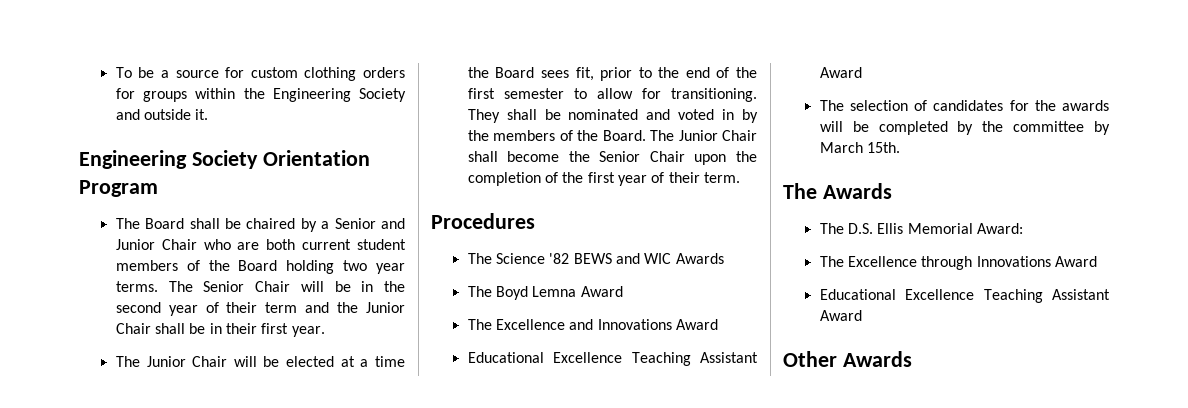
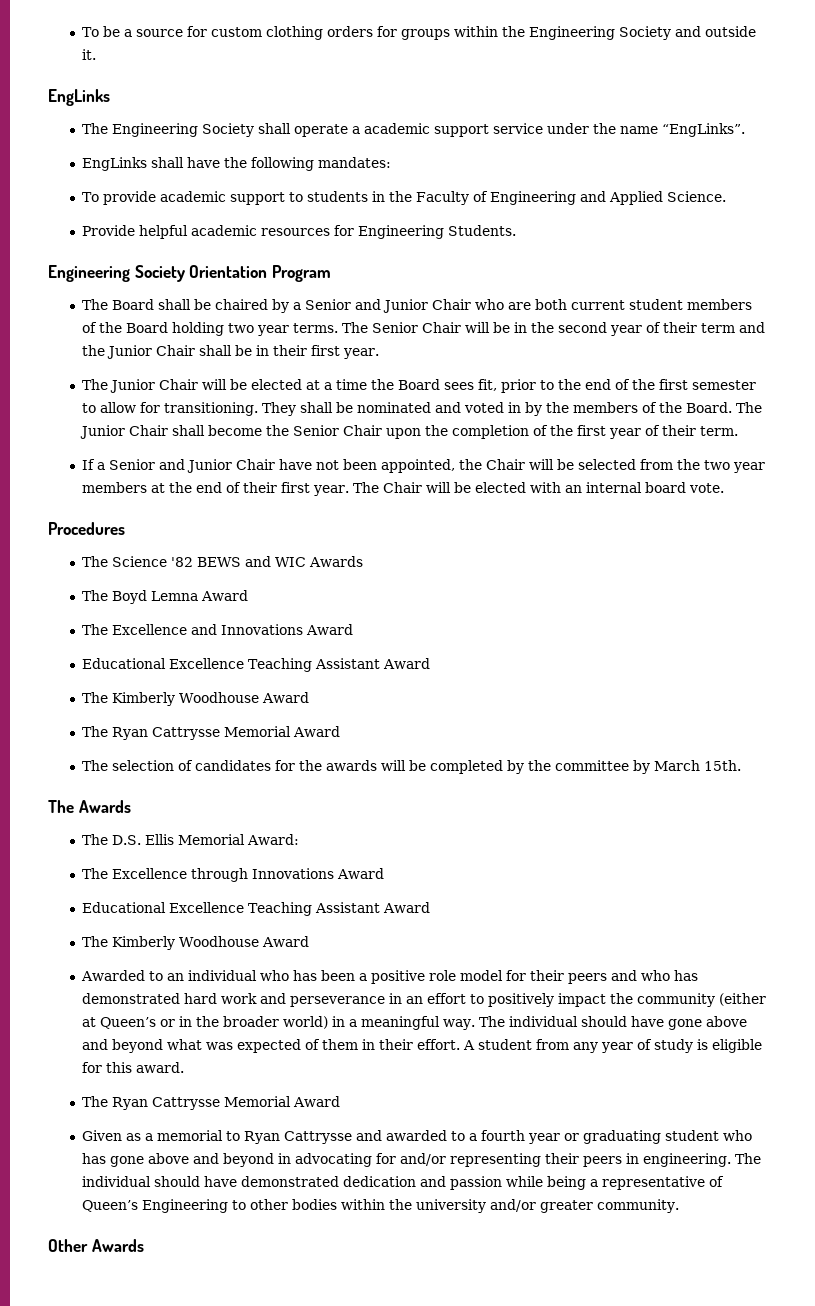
  To be a source for custom clothing orders for groups within the Engineering Society and outside it.
+ EngLinks
+ The Engineering Society shall operate a academic support service under the name “EngLinks”.
+ EngLinks shall have the following mandates:
+ To provide academic support to students in the Faculty of Engineering and Applied Science.
+ Provide helpful academic resources for Engineering Students.
+ If a Senior and Junior Chair have not been appointed, the Chair will be selected from the two year members at the end of their first year. The Chair will be elected with an internal board vote.
  The Excellence and Innovations Award
  Educational Excellence Teaching Assistant Award
+ The Kimberly Woodhouse Award
+ The Ryan Cattrysse Memorial Award
  The Excellence through Innovations Award
  Educational Excellence Teaching Assistant Award
+ The Kimberly Woodhouse Award
+ Awarded to an individual who has been a positive role model for their peers and who has demonstrated hard work and perseverance in an effort to positively impact the community (either at Queen’s or in the broader world) in a meaningful way. The individual should have gone above and beyond what was expected of them in their effort. A student from any year of study is eligible for this award.
+ The Ryan Cattrysse Memorial Award
+ Given as a memorial to Ryan Cattrysse and awarded to a fourth year or graduating student who has gone above and beyond in advocating for and/or representing their peers in engineering. The individual should have demonstrated dedication and passion while being a representative of Queen’s Engineering to other bodies within the university and/or greater community.

